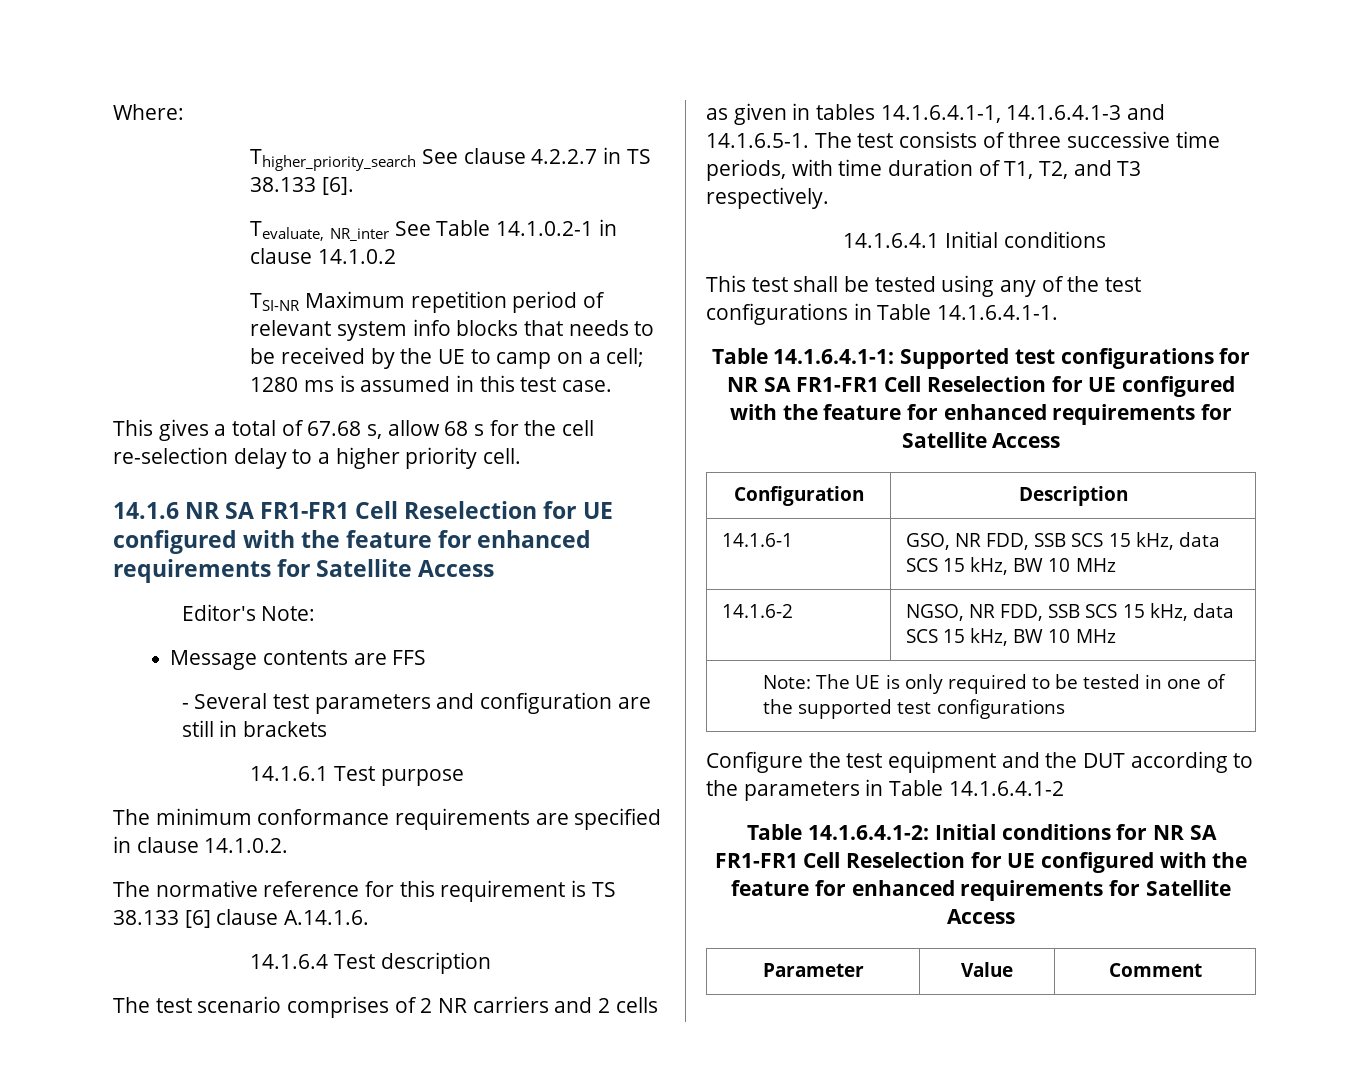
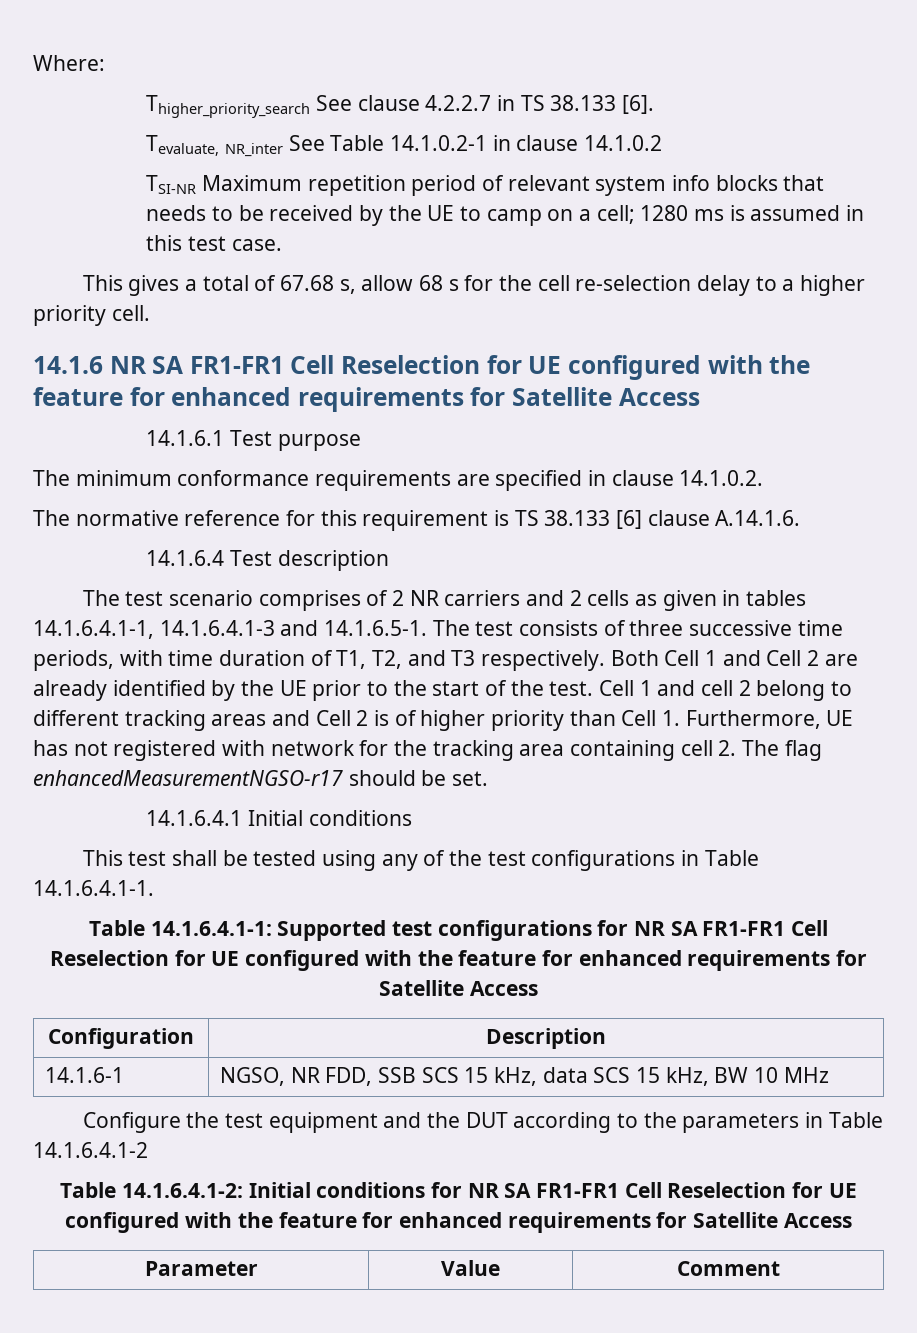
- Editor's Note:
- Message contents are FFS
- - Several test parameters and configuration are still in brackets
+ Both Cell 1 and Cell 2 are already identified by the UE prior to the start of the test. Cell 1 and cell 2 belong to different tracking areas and Cell 2 is of higher priority than Cell 1. Furthermore, UE has not registered with network for the tracking area containing cell 2. The flag enhancedMeasurementNGSO-r17 should be set.
- 14.1.6-1 | GSO, NR FDD, SSB SCS 15 kHz, data SCS 15 kHz, BW 10 MHz
- 14.1.6-2 | NGSO, NR FDD, SSB SCS 15 kHz, data SCS 15 kHz, BW 10 MHz
+ 14.1.6-1 | NGSO, NR FDD, SSB SCS 15 kHz, data SCS 15 kHz, BW 10 MHz
- Note: The UE is only required to be tested in one of the supported test configurations

